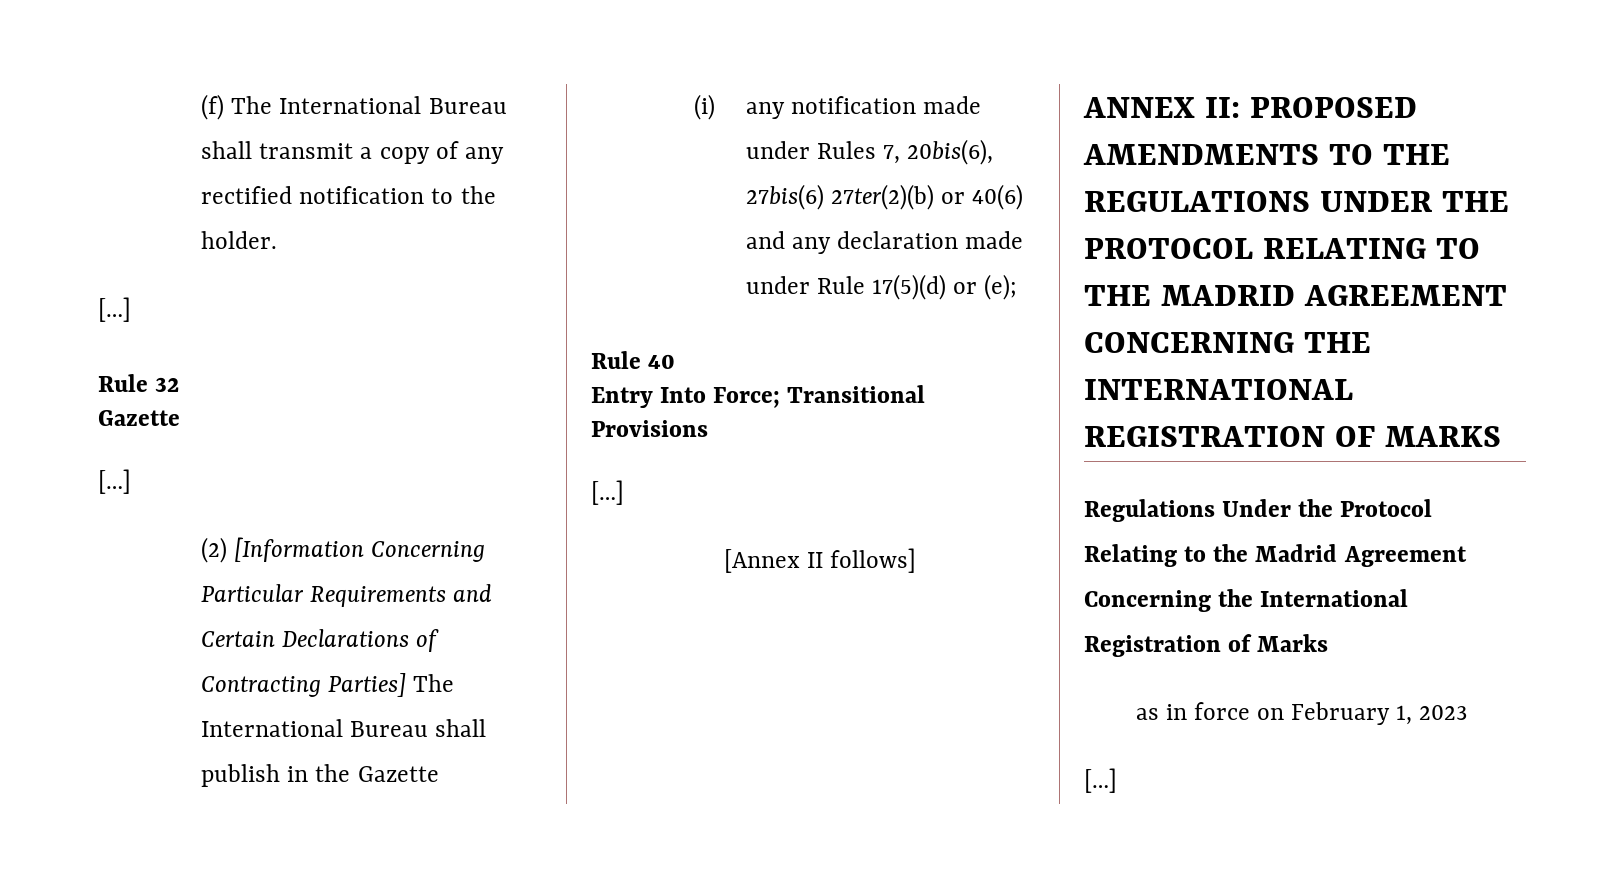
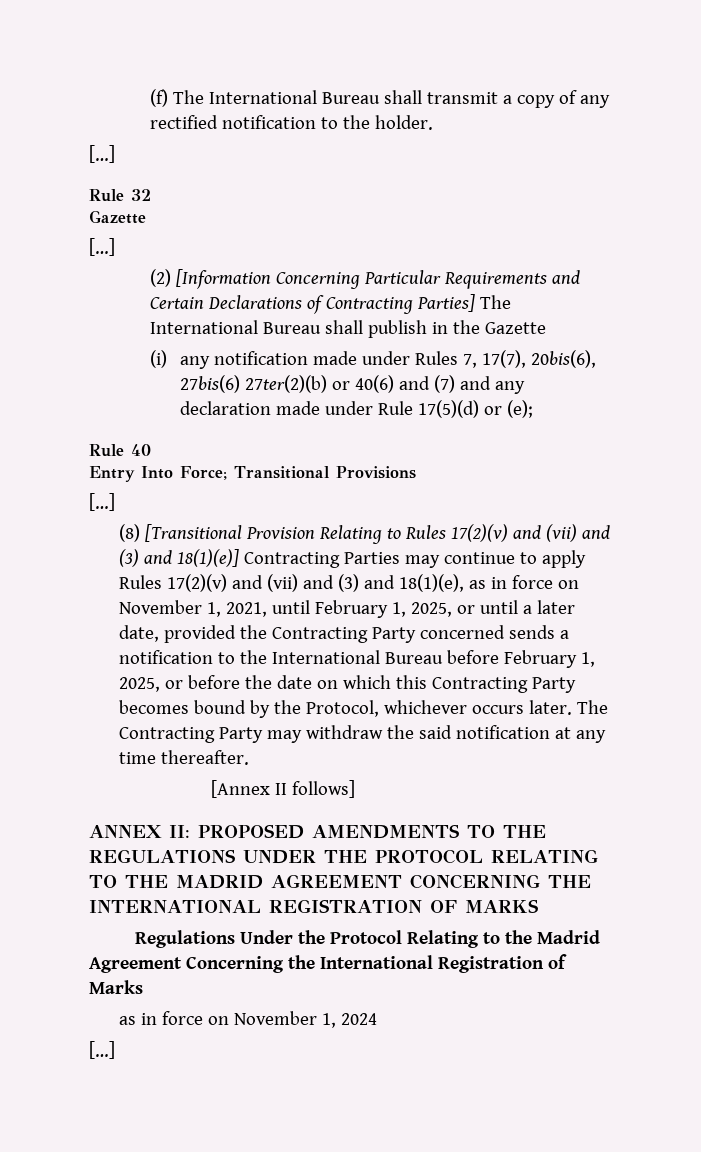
- (i) any notification made under Rules 7, 20bis(6), 27bis(6) 27ter(2)(b) or 40(6) and any declaration made under Rule 17(5)(d) or (e);
+ (i) any notification made under Rules 7, 17(7), 20bis(6), 27bis(6) 27ter(2)(b) or 40(6) and (7) and any declaration made under Rule 17(5)(d) or (e);
+ (8) [Transitional Provision Relating to Rules 17(2)(v) and (vii) and (3) and 18(1)(e)] Contracting Parties may continue to apply Rules 17(2)(v) and (vii) and (3) and 18(1)(e), as in force on November 1, 2021, until February 1, 2025, or until a later date, provided the Contracting Party concerned sends a notification to the International Bureau before February 1, 2025, or before the date on which this Contracting Party becomes bound by the Protocol, whichever occurs later. The Contracting Party may withdraw the said notification at any time thereafter.
- as in force on February 1, 2023
+ as in force on November 1, 2024

